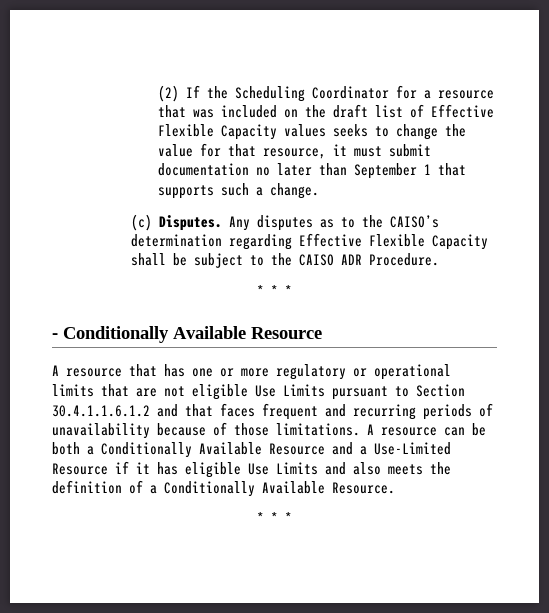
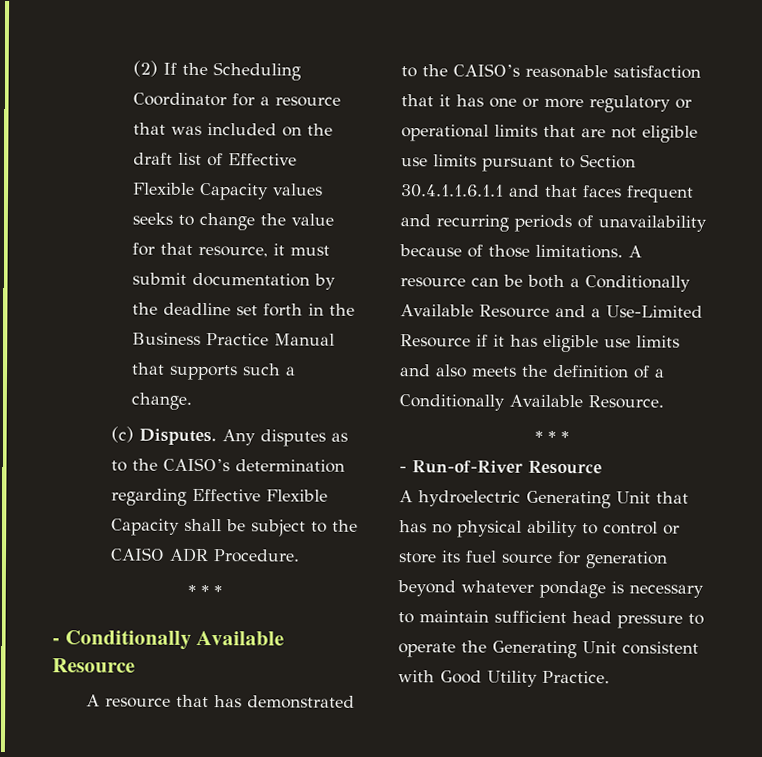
- (2) If the Scheduling Coordinator for a resource that was included on the draft list of Effective Flexible Capacity values seeks to change the value for that resource, it must submit documentation no later than September 1 that supports such a change.
+ (2) If the Scheduling Coordinator for a resource that was included on the draft list of Effective Flexible Capacity values seeks to change the value for that resource, it must submit documentation by the deadline set forth in the Business Practice Manual that supports such a change.
- A resource that has one or more regulatory or operational limits that are not eligible Use Limits pursuant to Section 30.4.1.1.6.1.2 and that faces frequent and recurring periods of unavailability because of those limitations.
+ A resource that has demonstrated to the CAISO’s reasonable satisfaction that it has one or more regulatory or operational limits that are not eligible use limits pursuant to Section 30.4.1.1.6.1.1 and that faces frequent and recurring periods of unavailability because of those limitations.
- A resource can be both a Conditionally Available Resource and a Use-Limited Resource if it has eligible Use Limits and also meets the definition of a Conditionally Available Resource.
+ A resource can be both a Conditionally Available Resource and a Use-Limited Resource if it has eligible use limits and also meets the definition of a Conditionally Available Resource.
+ - Run-of-River Resource
+ A hydroelectric Generating Unit that has no physical ability to control or store its fuel source for generation beyond whatever pondage is necessary to maintain sufficient head pressure to operate the Generating Unit consistent with Good Utility Practice.

